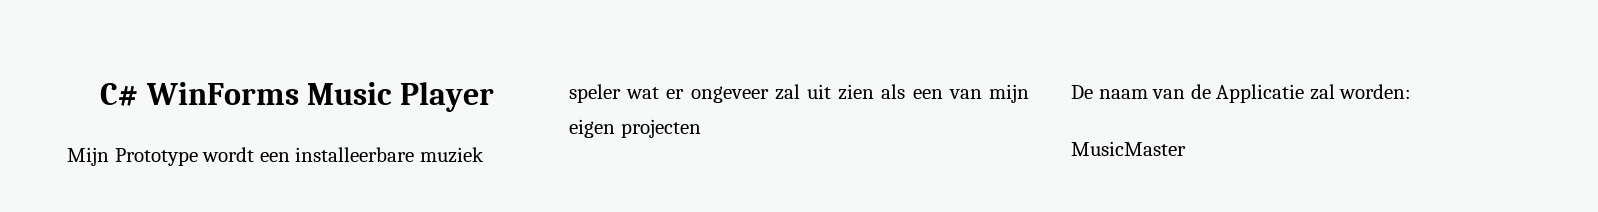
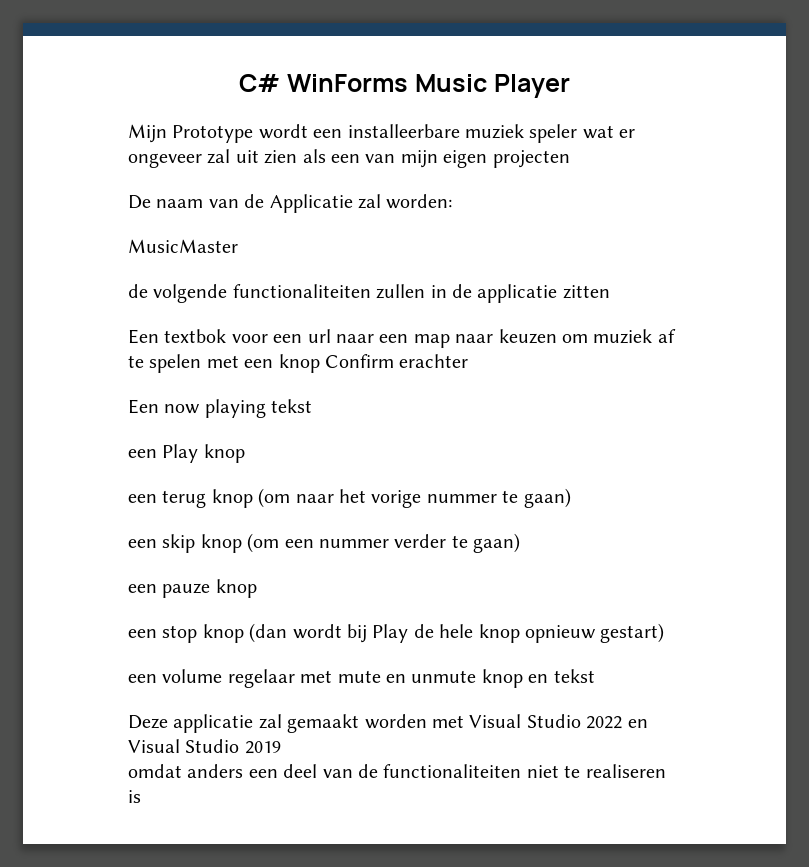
+ de volgende functionaliteiten zullen in de applicatie zitten
+ Een textbok voor een url naar een map naar keuzen om muziek af te spelen met een knop Confirm erachter
+ Een now playing tekst
+ een Play knop
+ een terug knop (om naar het vorige nummer te gaan)
+ een skip knop (om een nummer verder te gaan)
+ een pauze knop
+ een stop knop (dan wordt bij Play de hele knop opnieuw gestart)
+ een volume regelaar met mute en unmute knop en tekst
+ Deze applicatie zal gemaakt worden met Visual Studio 2022 en Visual Studio 2019
+ omdat anders een deel van de functionaliteiten niet te realiseren is

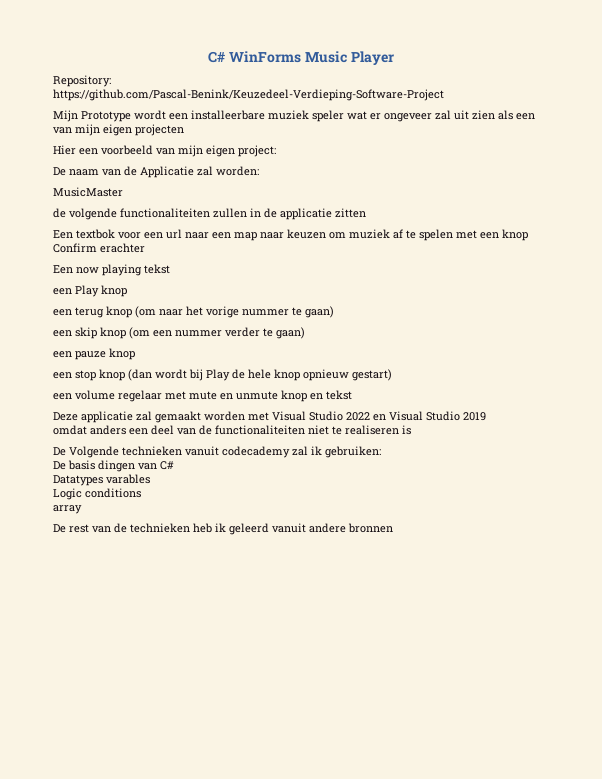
+ Repository:
+ https://github.com/Pascal-Benink/Keuzedeel-Verdieping-Software-Project
+ Hier een voorbeeld van mijn eigen project:
+ De Volgende technieken vanuit codecademy zal ik gebruiken:
+ De basis dingen van C#
+ Datatypes varables
+ Logic conditions
+ array
+ De rest van de technieken heb ik geleerd vanuit andere bronnen

